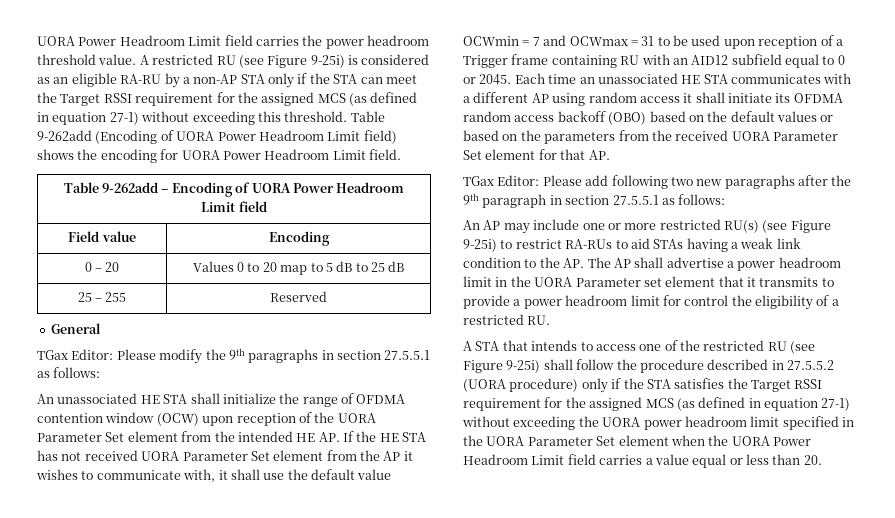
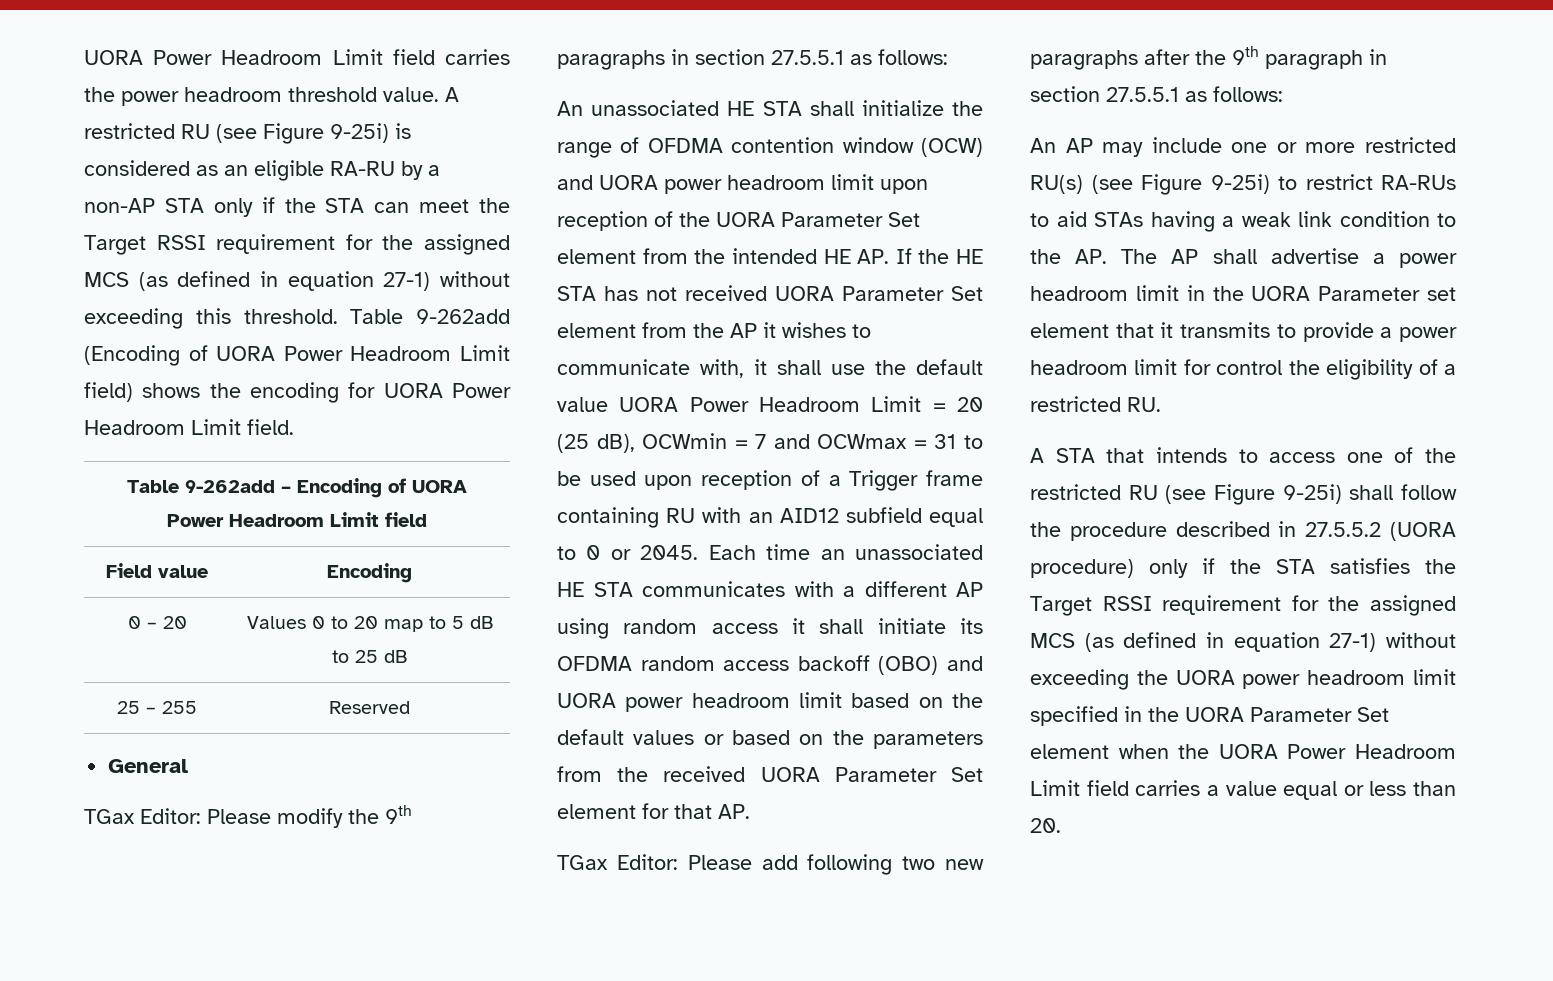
- An unassociated HE STA shall initialize the range of OFDMA contention window (OCW) upon reception of the UORA Parameter Set element from the intended HE AP. If the HE STA has not received UORA Parameter Set element from the AP it wishes to communicate with, it shall use the default value OCWmin = 7 and OCWmax = 31 to be used upon reception of a Trigger frame containing RU with an AID12 subfield equal to 0 or 2045.
+ An unassociated HE STA shall initialize the range of OFDMA contention window (OCW) and UORA power headroom limit upon reception of the UORA Parameter Set element from the intended HE AP. If the HE STA has not received UORA Parameter Set element from the AP it wishes to communicate with, it shall use the default value UORA Power Headroom Limit = 20 (25 dB), OCWmin = 7 and OCWmax = 31 to be used upon reception of a Trigger frame containing RU with an AID12 subfield equal to 0 or 2045.
- Each time an unassociated HE STA communicates with a different AP using random access it shall initiate its OFDMA random access backoff (OBO) based on the default values or based on the parameters from the received UORA Parameter Set element for that AP.
+ Each time an unassociated HE STA communicates with a different AP using random access it shall initiate its OFDMA random access backoff (OBO) and UORA power headroom limit based on the default values or based on the parameters from the received UORA Parameter Set element for that AP.

